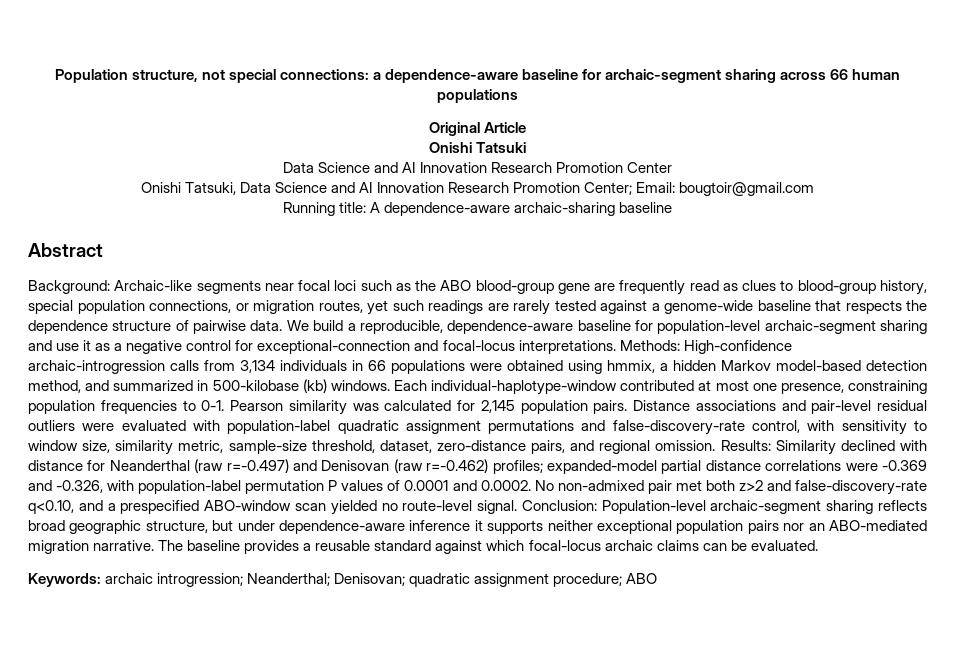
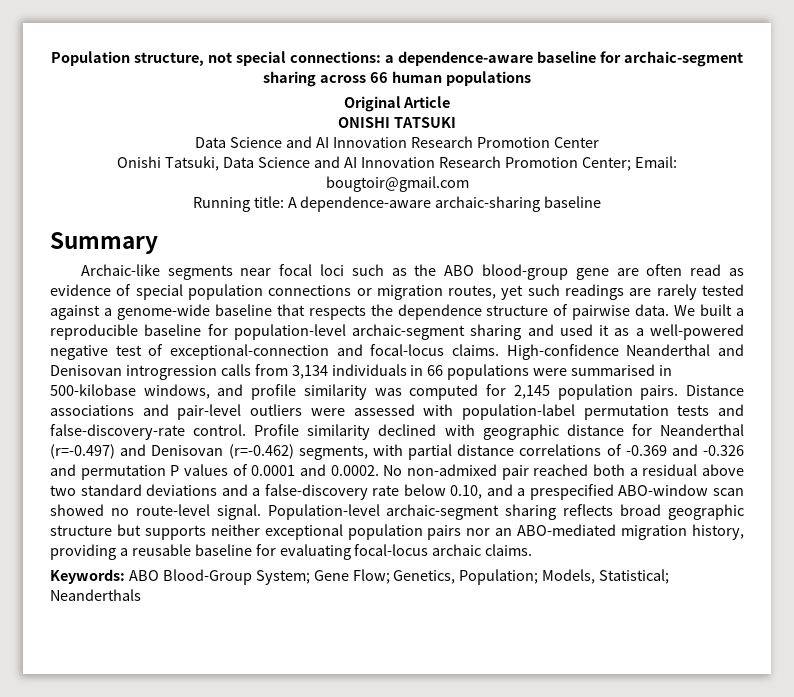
- Onishi Tatsuki
+ ONISHI TATSUKI
- Abstract
- Background: Archaic-like segments near focal loci such as the ABO blood-group gene are frequently read as clues to blood-group history, special population connections, or migration routes, yet such readings are rarely tested against a genome-wide baseline that respects the dependence structure of pairwise data.
+ Summary
+ Archaic-like segments near focal loci such as the ABO blood-group gene are often read as evidence of special population connections or migration routes, yet such readings are rarely tested against a genome-wide baseline that respects the dependence structure of pairwise data.
- We build a reproducible, dependence-aware baseline for population-level archaic-segment sharing and use it as a negative control for exceptional-connection and focal-locus interpretations. Methods: High-confidence archaic-introgression calls from 3,134 individuals in 66 populations were obtained using hmmix, a hidden Markov model-based detection method, and summarized in 500-kilobase (kb) windows. Each individual-haplotype-window contributed at most one presence, constraining population frequencies to 0-1. Pearson similarity was calculated for 2,145 population pairs.
+ We built a reproducible baseline for population-level archaic-segment sharing and used it as a well-powered negative test of exceptional-connection and focal-locus claims. High-confidence Neanderthal and Denisovan introgression calls from 3,134 individuals in 66 populations were summarised in 500-kilobase windows, and profile similarity was computed for 2,145 population pairs.
- Distance associations and pair-level residual outliers were evaluated with population-label quadratic assignment permutations and false-discovery-rate control, with sensitivity to window size, similarity metric, sample-size threshold, dataset, zero-distance pairs, and regional omission. Results: Similarity declined with distance for Neanderthal (raw r=-0.497) and Denisovan (raw r=-0.462) profiles; expanded-model partial distance correlations were -0.369 and -0.326, with population-label permutation P values of 0.0001 and 0.0002. No non-admixed pair met both z>2 and false-discovery-rate q<0.10, and a prespecified ABO-window scan yielded no route-level signal.
+ Distance associations and pair-level outliers were assessed with population-label permutation tests and false-discovery-rate control. Profile similarity declined with geographic distance for Neanderthal (r=-0.497) and Denisovan (r=-0.462) segments, with partial distance correlations of -0.369 and -0.326 and permutation P values of 0.0001 and 0.0002. No non-admixed pair reached both a residual above two standard deviations and a false-discovery rate below 0.10, and a prespecified ABO-window scan showed no route-level signal.
- Conclusion: Population-level archaic-segment sharing reflects broad geographic structure, but under dependence-aware inference it supports neither exceptional population pairs nor an ABO-mediated migration narrative. The baseline provides a reusable standard against which focal-locus archaic claims can be evaluated.
- Keywords: archaic introgression; Neanderthal; Denisovan; quadratic assignment procedure; ABO
+ Population-level archaic-segment sharing reflects broad geographic structure but supports neither exceptional population pairs nor an ABO-mediated migration history, providing a reusable baseline for evaluating focal-locus archaic claims.
+ Keywords: ABO Blood-Group System; Gene Flow; Genetics, Population; Models, Statistical; Neanderthals

